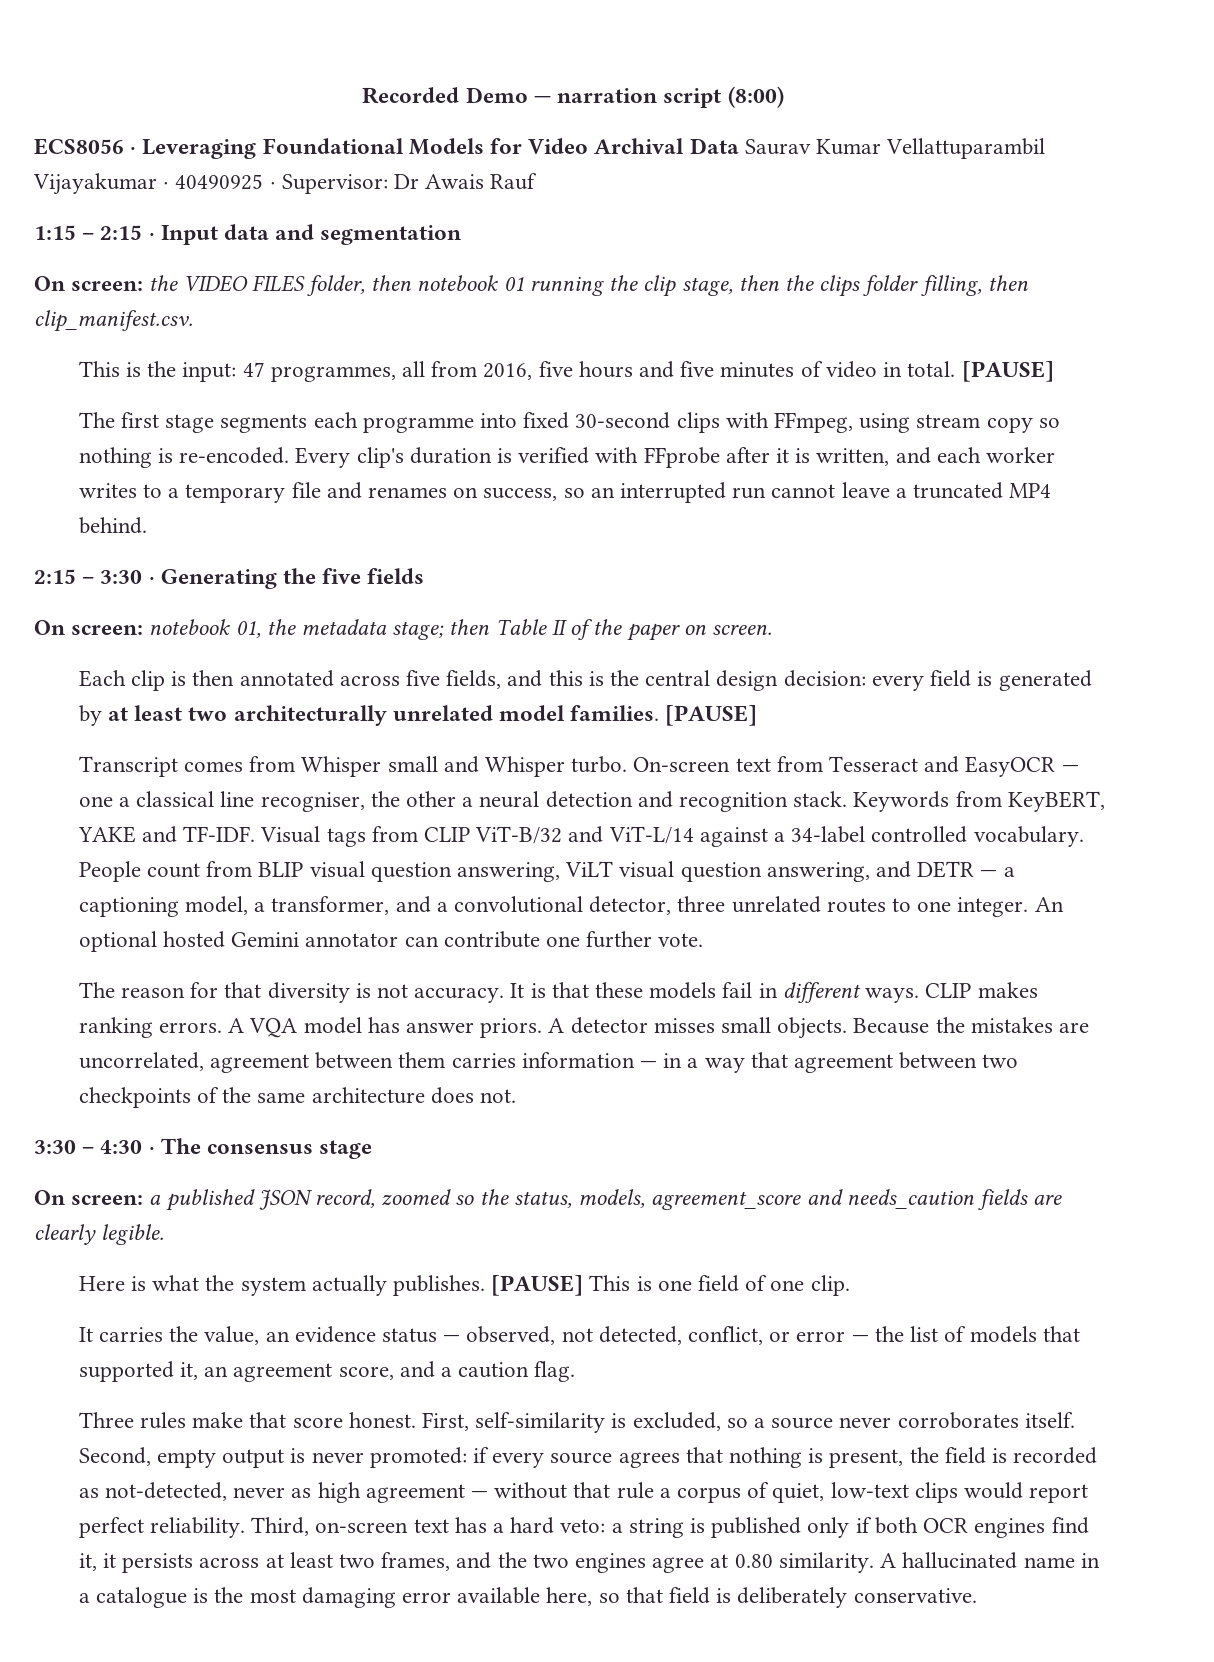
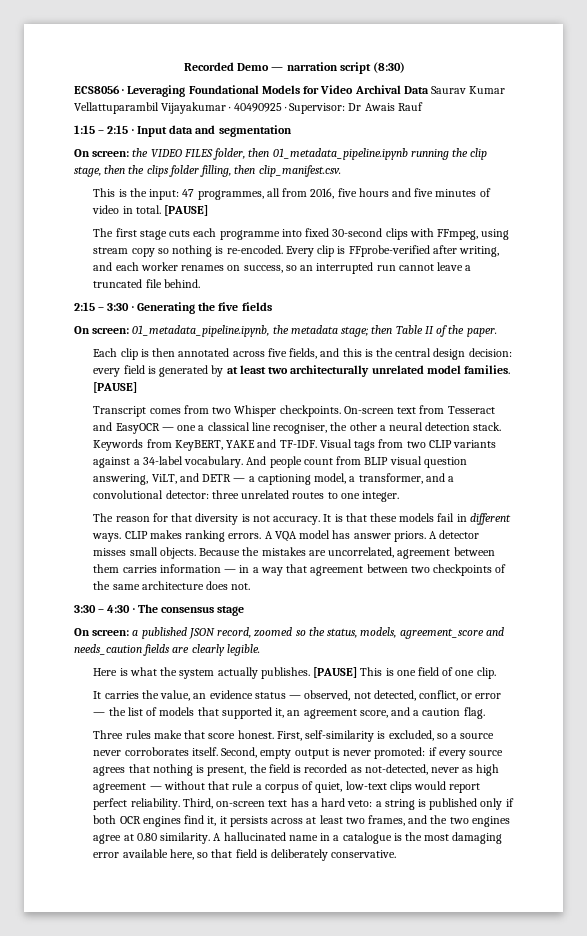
- Recorded Demo — narration script (8:00)
+ Recorded Demo — narration script (8:30)
- On screen: the VIDEO FILES folder, then notebook 01 running the clip stage, then the clips folder filling, then clip_manifest.csv.
+ On screen: the VIDEO FILES folder, then 01_metadata_pipeline.ipynb running the clip stage, then the clips folder filling, then clip_manifest.csv.
- The first stage segments each programme into fixed 30-second clips with FFmpeg, using stream copy so nothing is re-encoded.
+ The first stage cuts each programme into fixed 30-second clips with FFmpeg, using stream copy so nothing is re-encoded.
- Every clip's duration is verified with FFprobe after it is written, and each worker writes to a temporary file and renames on success, so an interrupted run cannot leave a truncated MP4 behind.
+ Every clip is FFprobe-verified after writing, and each worker renames on success, so an interrupted run cannot leave a truncated file behind.
- On screen: notebook 01, the metadata stage; then Table II of the paper on screen.
+ On screen: 01_metadata_pipeline.ipynb, the metadata stage; then Table II of the paper.
- Transcript comes from Whisper small and Whisper turbo.
+ Transcript comes from two Whisper checkpoints.
- On-screen text from Tesseract and EasyOCR — one a classical line recogniser, the other a neural detection and recognition stack.
+ On-screen text from Tesseract and EasyOCR — one a classical line recogniser, the other a neural detection stack.
- Visual tags from CLIP ViT-B/32 and ViT-L/14 against a 34-label controlled vocabulary. People count from BLIP visual question answering, ViLT visual question answering, and DETR — a captioning model, a transformer, and a convolutional detector, three unrelated routes to one integer. An optional hosted Gemini annotator can contribute one further vote.
+ Visual tags from two CLIP variants against a 34-label vocabulary. And people count from BLIP visual question answering, ViLT, and DETR — a captioning model, a transformer, and a convolutional detector: three unrelated routes to one integer.

